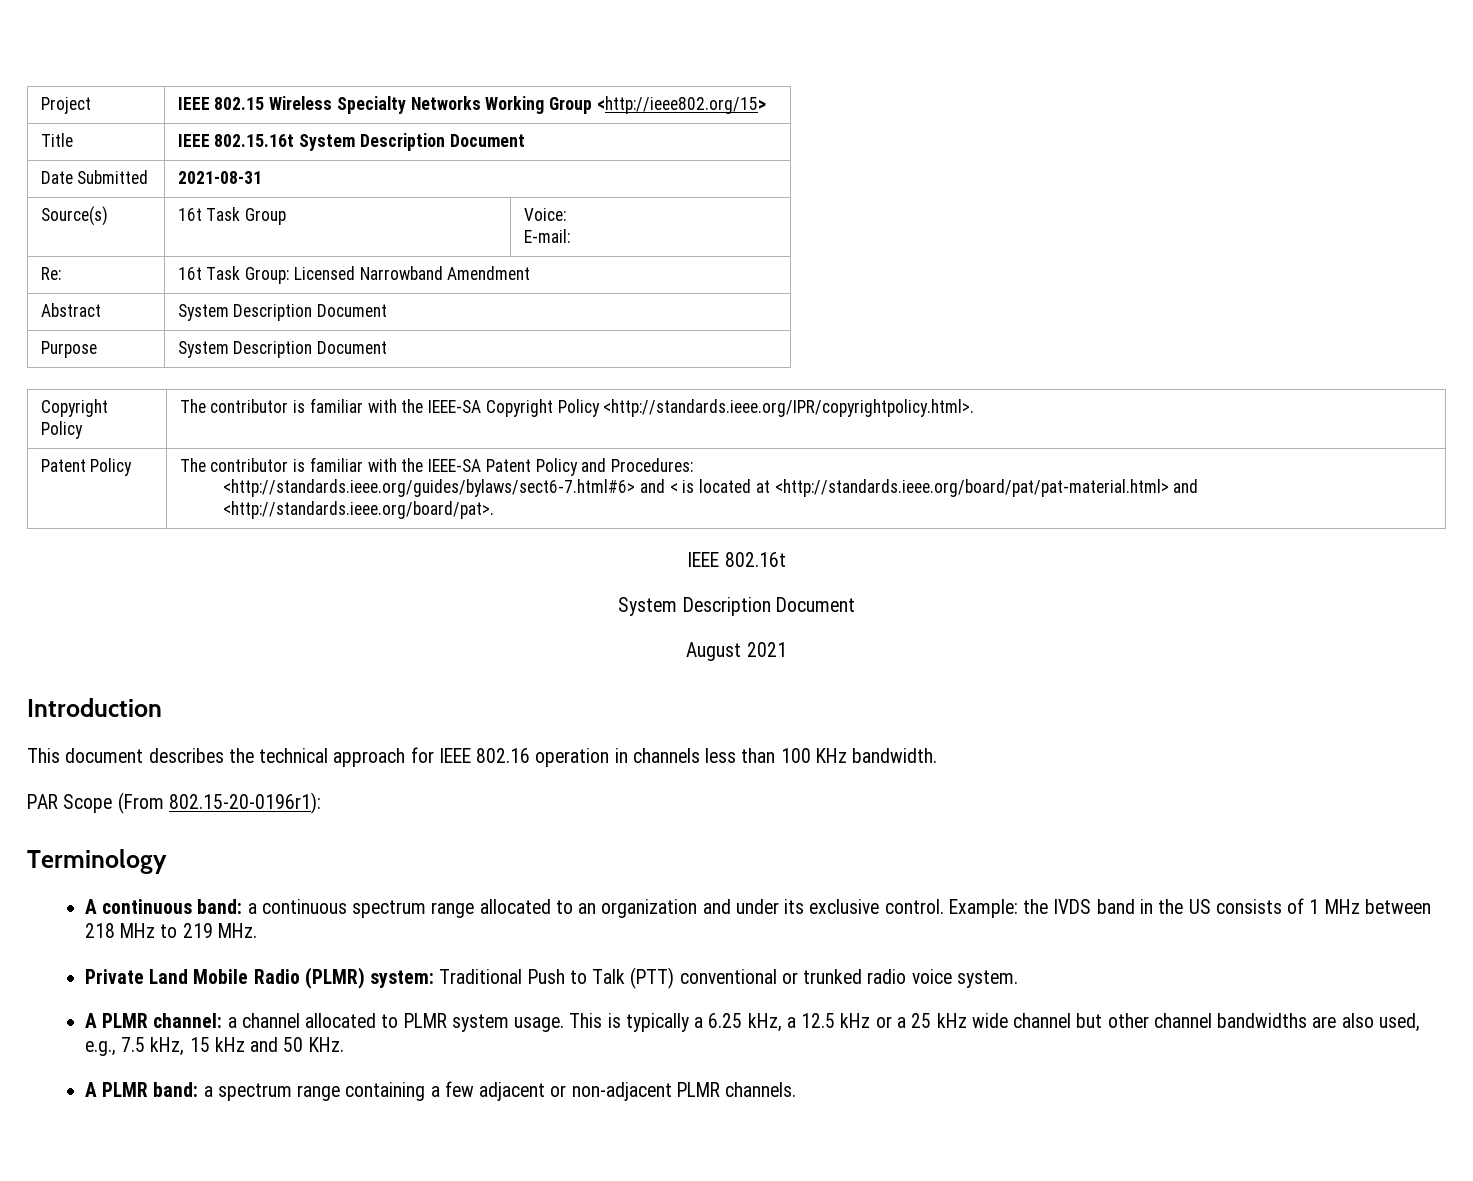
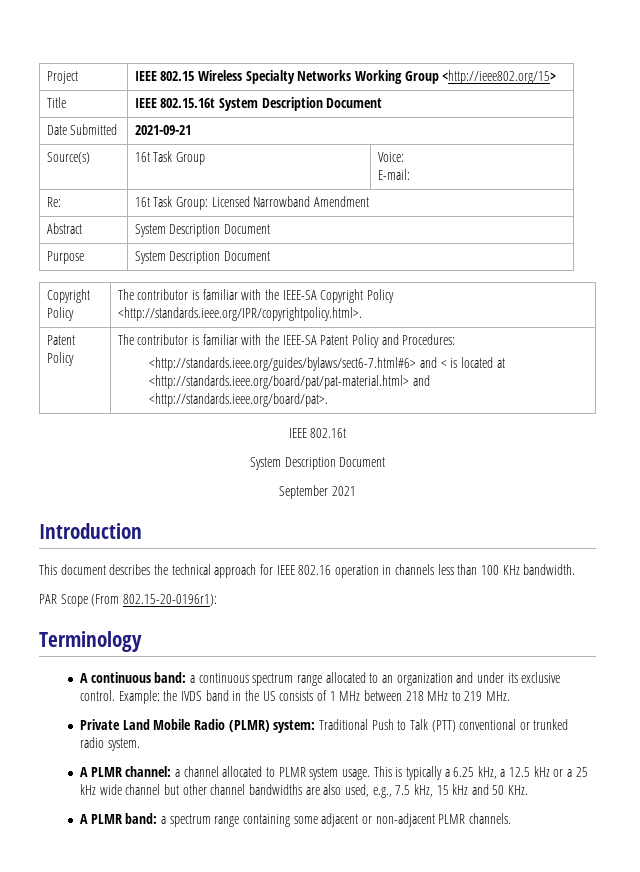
- Date Submitted | 2021-08-31
+ Date Submitted | 2021-09-21
- August 2021
+ September 2021
- Private Land Mobile Radio (PLMR) system: Traditional Push to Talk (PTT) conventional or trunked radio voice system.
+ Private Land Mobile Radio (PLMR) system: Traditional Push to Talk (PTT) conventional or trunked radio system.
- A PLMR band: a spectrum range containing a few adjacent or non-adjacent PLMR channels.
+ A PLMR band: a spectrum range containing some adjacent or non-adjacent PLMR channels.

